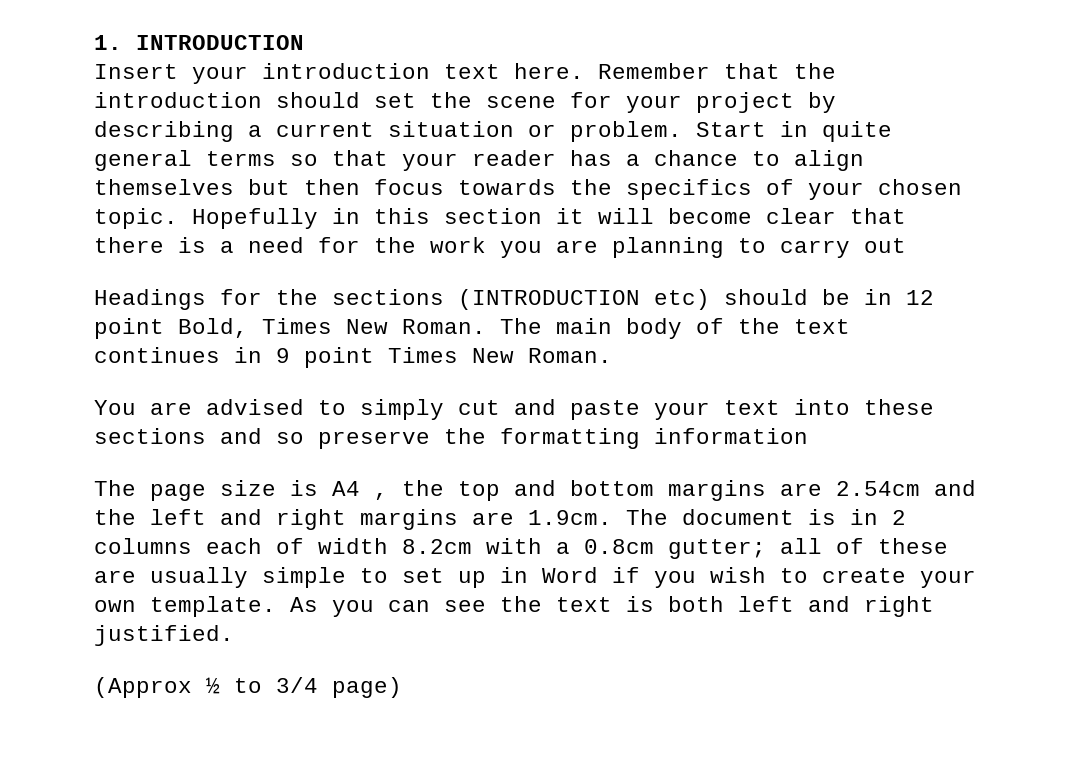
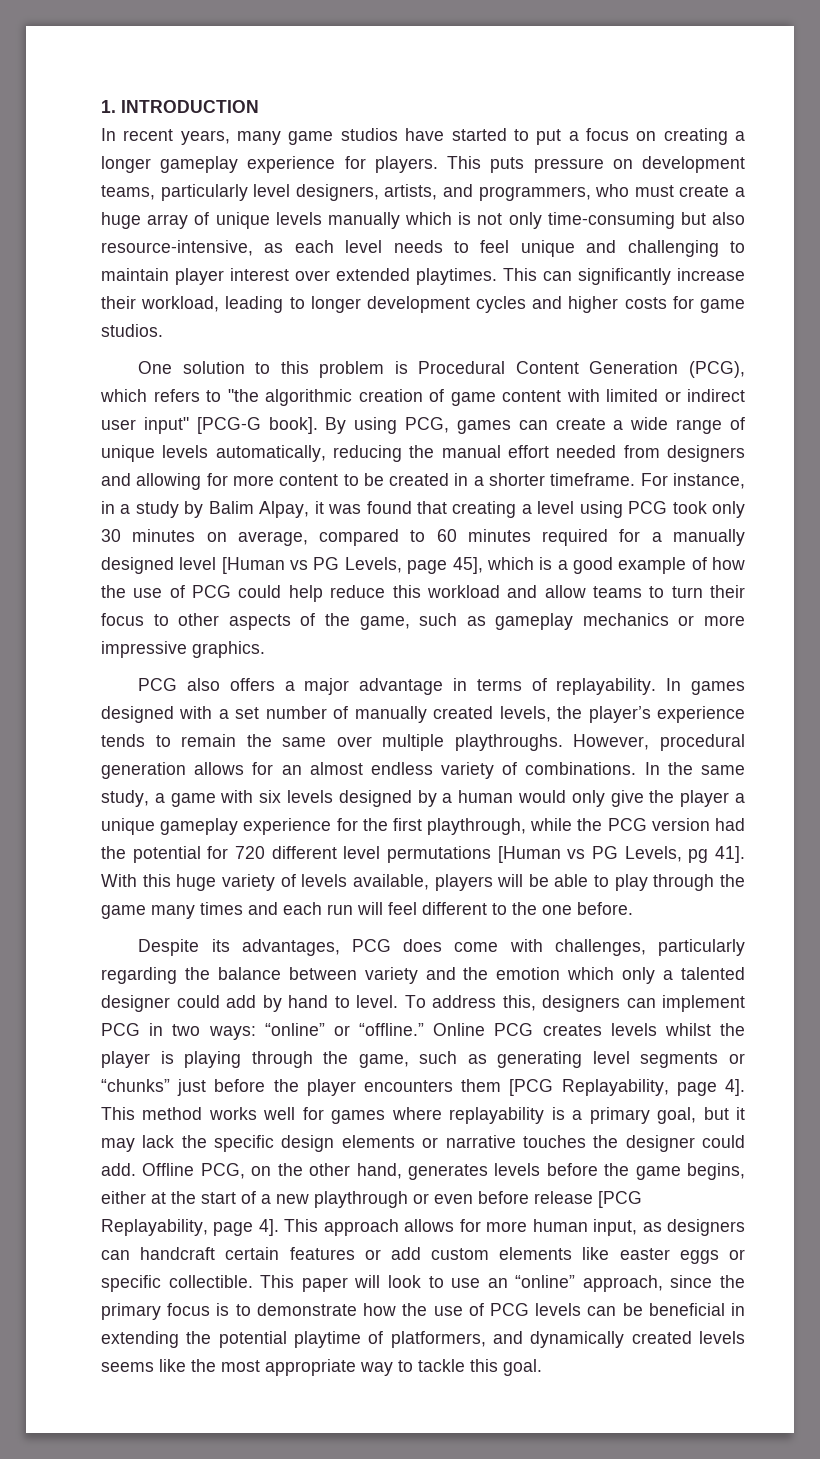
- Insert your introduction text here. Remember that the introduction should set the scene for your project by describing a current situation or problem. Start in quite general terms so that your reader has a chance to align themselves but then focus towards the specifics of your chosen topic. Hopefully in this section it will become clear that there is a need for the work you are planning to carry out
- Headings for the sections (INTRODUCTION etc) should be in 12 point Bold, Times New Roman. The main body of the text continues in 9 point Times New Roman.
- You are advised to simply cut and paste your text into these sections and so preserve the formatting information
- The page size is A4 , the top and bottom margins are 2.54cm and the left and right margins are 1.9cm. The document is in 2 columns each of width 8.2cm with a 0.8cm gutter; all of these are usually simple to set up in Word if you wish to create your own template. As you can see the text is both left and right justified.
- (Approx ½ to 3/4 page)
+ In recent years, many game studios have started to put a focus on creating a longer gameplay experience for players. This puts pressure on development teams, particularly level designers, artists, and programmers, who must create a huge array of unique levels manually which is not only time-consuming but also resource-intensive, as each level needs to feel unique and challenging to maintain player interest over extended playtimes. This can significantly increase their workload, leading to longer development cycles and higher costs for game studios.
+ One solution to this problem is Procedural Content Generation (PCG), which refers to "the algorithmic creation of game content with limited or indirect user input" [PCG-G book]. By using PCG, games can create a wide range of unique levels automatically, reducing the manual effort needed from designers and allowing for more content to be created in a shorter timeframe. For instance, in a study by Balim Alpay, it was found that creating a level using PCG took only 30 minutes on average, compared to 60 minutes required for a manually designed level [Human vs PG Levels, page 45], which is a good example of how the use of PCG could help reduce this workload and allow teams to turn their focus to other aspects of the game, such as gameplay mechanics or more impressive graphics.
+ PCG also offers a major advantage in terms of replayability. In games designed with a set number of manually created levels, the player’s experience tends to remain the same over multiple playthroughs. However, procedural generation allows for an almost endless variety of combinations. In the same study, a game with six levels designed by a human would only give the player a unique gameplay experience for the first playthrough, while the PCG version had the potential for 720 different level permutations [Human vs PG Levels, pg 41]. With this huge variety of levels available, players will be able to play through the game many times and each run will feel different to the one before.
+ Despite its advantages, PCG does come with challenges, particularly regarding the balance between variety and the emotion which only a talented designer could add by hand to level. To address this, designers can implement PCG in two ways: “online” or “offline.” Online PCG creates levels whilst the player is playing through the game, such as generating level segments or “chunks” just before the player encounters them [PCG Replayability, page 4]. This method works well for games where replayability is a primary goal, but it may lack the specific design elements or narrative touches the designer could add. Offline PCG, on the other hand, generates levels before the game begins, either at the start of a new playthrough or even before release [PCG Replayability, page 4]. This approach allows for more human input, as designers can handcraft certain features or add custom elements like easter eggs or specific collectible. This paper will look to use an “online” approach, since the primary focus is to demonstrate how the use of PCG levels can be beneficial in extending the potential playtime of platformers, and dynamically created levels seems like the most appropriate way to tackle this goal.

